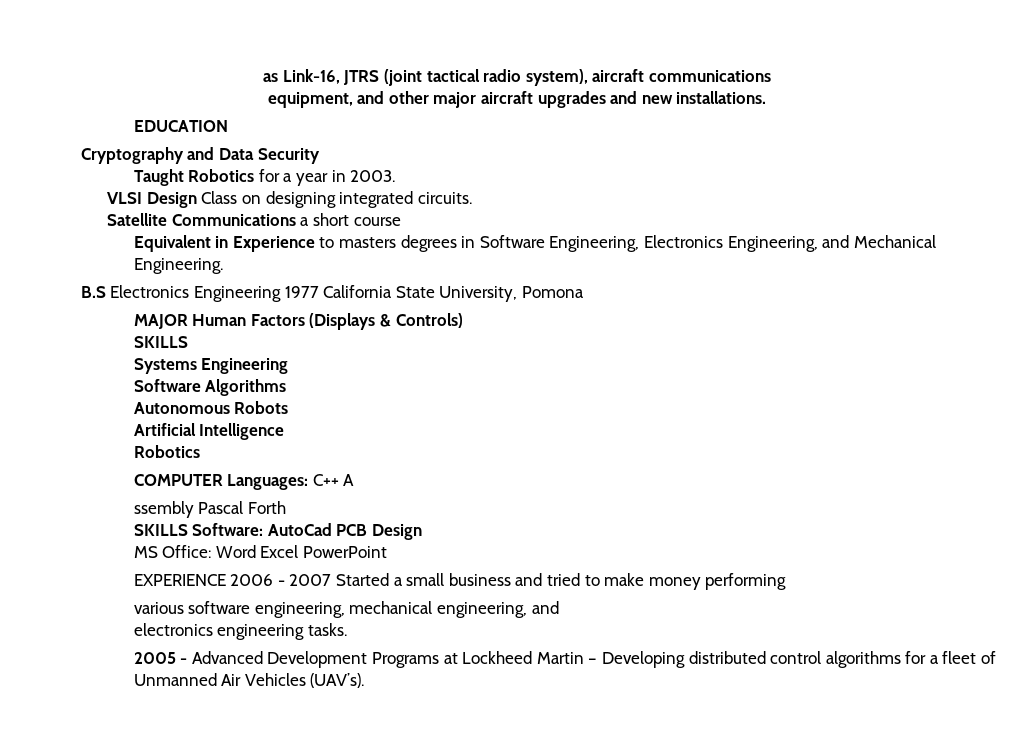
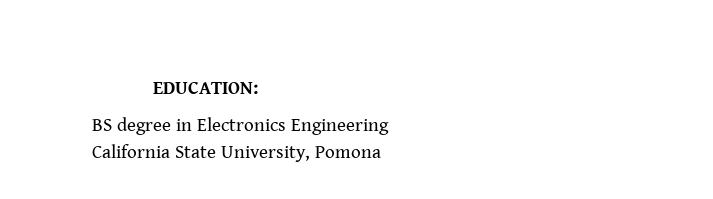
- as Link-16, JTRS (joint tactical radio system), aircraft communications
- equipment, and other major aircraft upgrades and new installations.
- EDUCATION
- Cryptography and Data Security
- Taught Robotics for a year in 2003.
- VLSI Design Class on designing integrated circuits.
- Satellite Communications a short course
- Equivalent in Experience to masters degrees in Software Engineering, Electronics Engineering, and Mechanical Engineering.
- B.S Electronics Engineering 1977 California State University, Pomona
+ EDUCATION:
+ BS degree in Electronics Engineering
+ California State University, Pomona
- MAJOR Human Factors (Displays & Controls)
- SKILLS
- Systems Engineering
- Software Algorithms
- Autonomous Robots
- Artificial Intelligence
- Robotics
- COMPUTER Languages: C++ A
- ssembly Pascal Forth
- SKILLS Software: AutoCad PCB Design
- MS Office: Word Excel PowerPoint
- EXPERIENCE 2006 - 2007 Started a small business and tried to make money performing
- various software engineering, mechanical engineering, and
- electronics engineering tasks.
- 2005 - Advanced Development Programs at Lockheed Martin – Developing distributed control algorithms for a fleet of Unmanned Air Vehicles (UAV’s).

